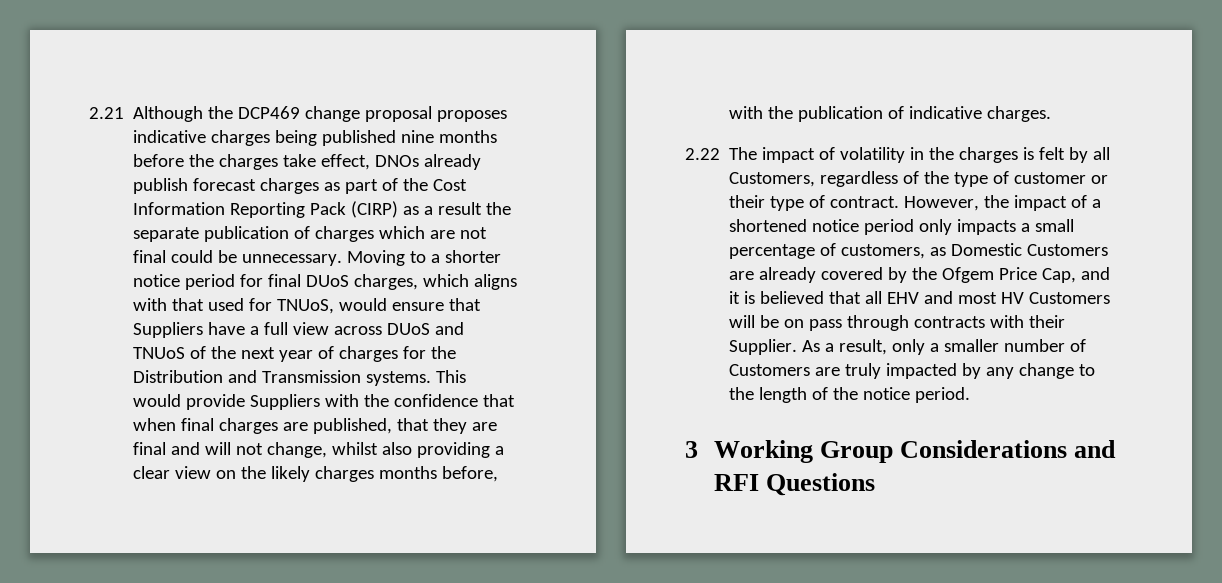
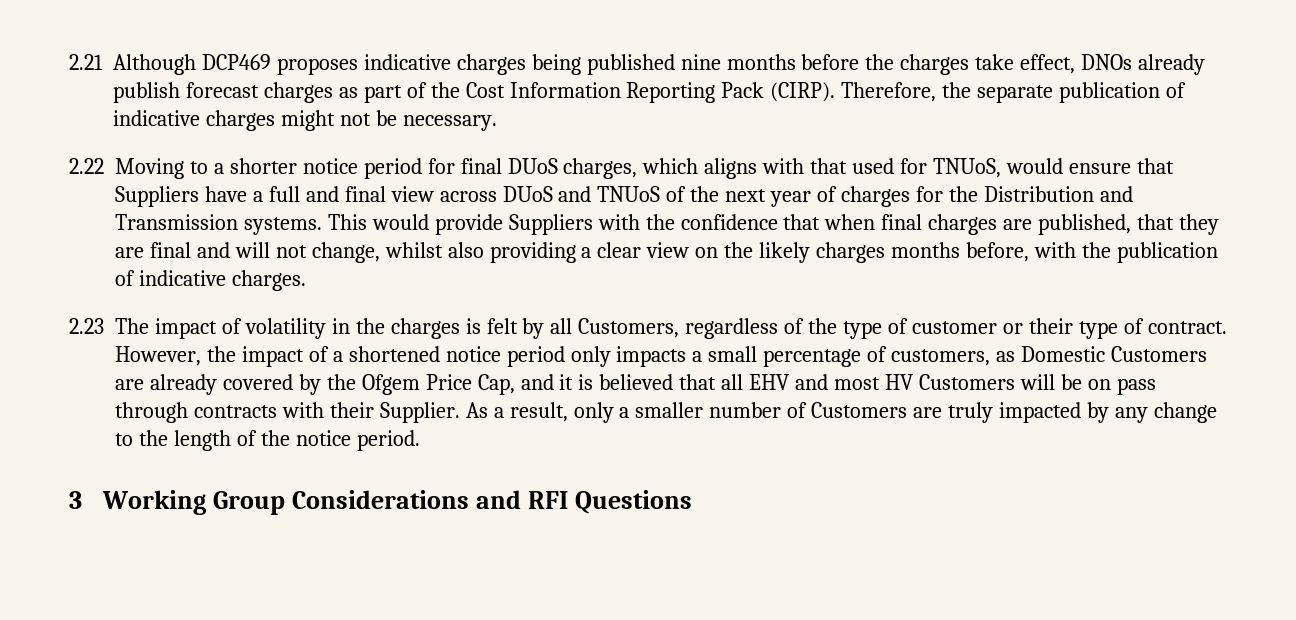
- 2.21 Although the DCP469 change proposal proposes indicative charges being published nine months before the charges take effect, DNOs already publish forecast charges as part of the Cost Information Reporting Pack (CIRP) as a result the separate publication of charges which are not final could be unnecessary. Moving to a shorter notice period for final DUoS charges, which aligns with that used for TNUoS, would ensure that Suppliers have a full view across DUoS and TNUoS of the next year of charges for the Distribution and Transmission systems.
+ 2.21 Although DCP469 proposes indicative charges being published nine months before the charges take effect, DNOs already publish forecast charges as part of the Cost Information Reporting Pack (CIRP). Therefore, the separate publication of indicative charges might not be necessary.
+ 2.22 Moving to a shorter notice period for final DUoS charges, which aligns with that used for TNUoS, would ensure that Suppliers have a full and final view across DUoS and TNUoS of the next year of charges for the Distribution and Transmission systems.
- 2.22 The impact of volatility in the charges is felt by all Customers, regardless of the type of customer or their type of contract.
+ 2.23 The impact of volatility in the charges is felt by all Customers, regardless of the type of customer or their type of contract.

